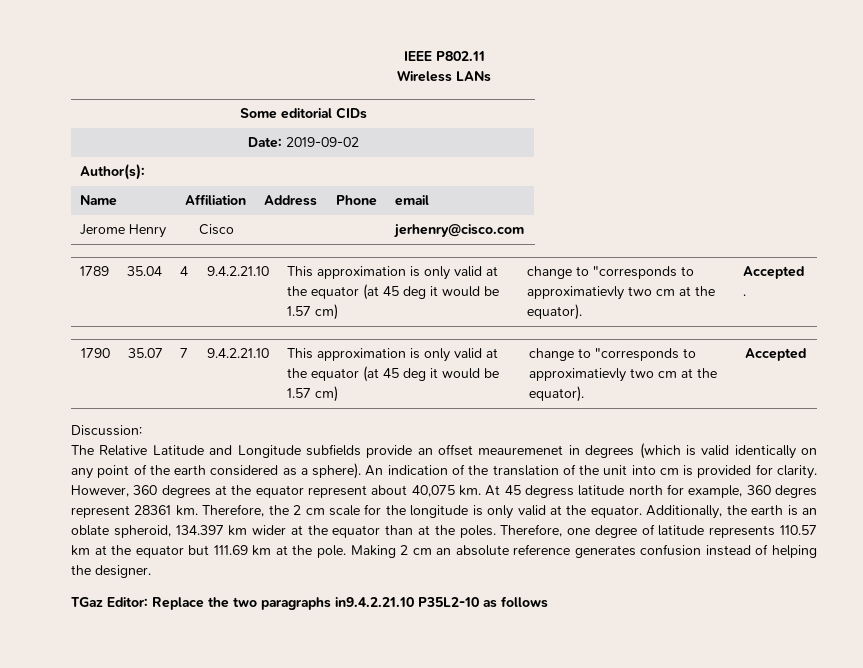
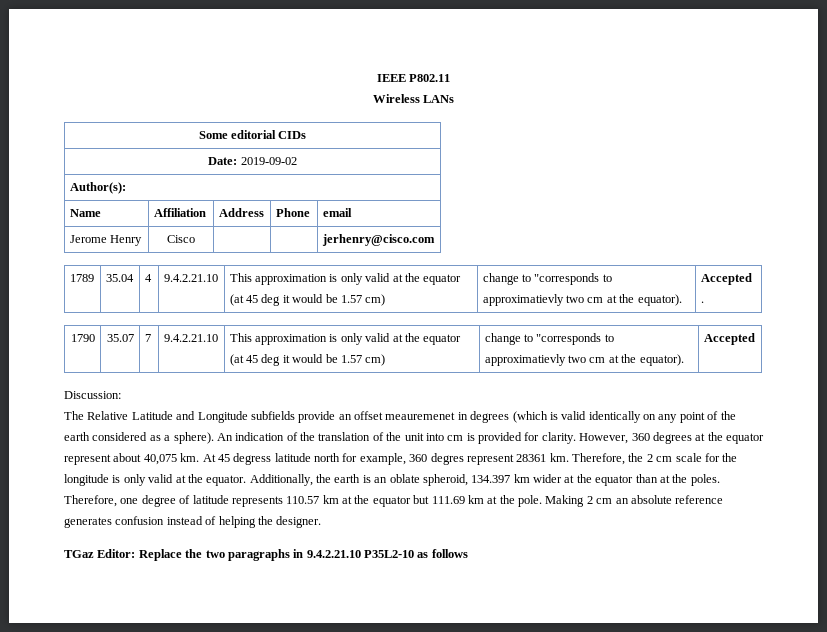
- TGaz Editor: Replace the two paragraphs in9.4.2.21.10 P35L2-10 as follows
+ TGaz Editor: Replace the two paragraphs in 9.4.2.21.10 P35L2-10 as follows

